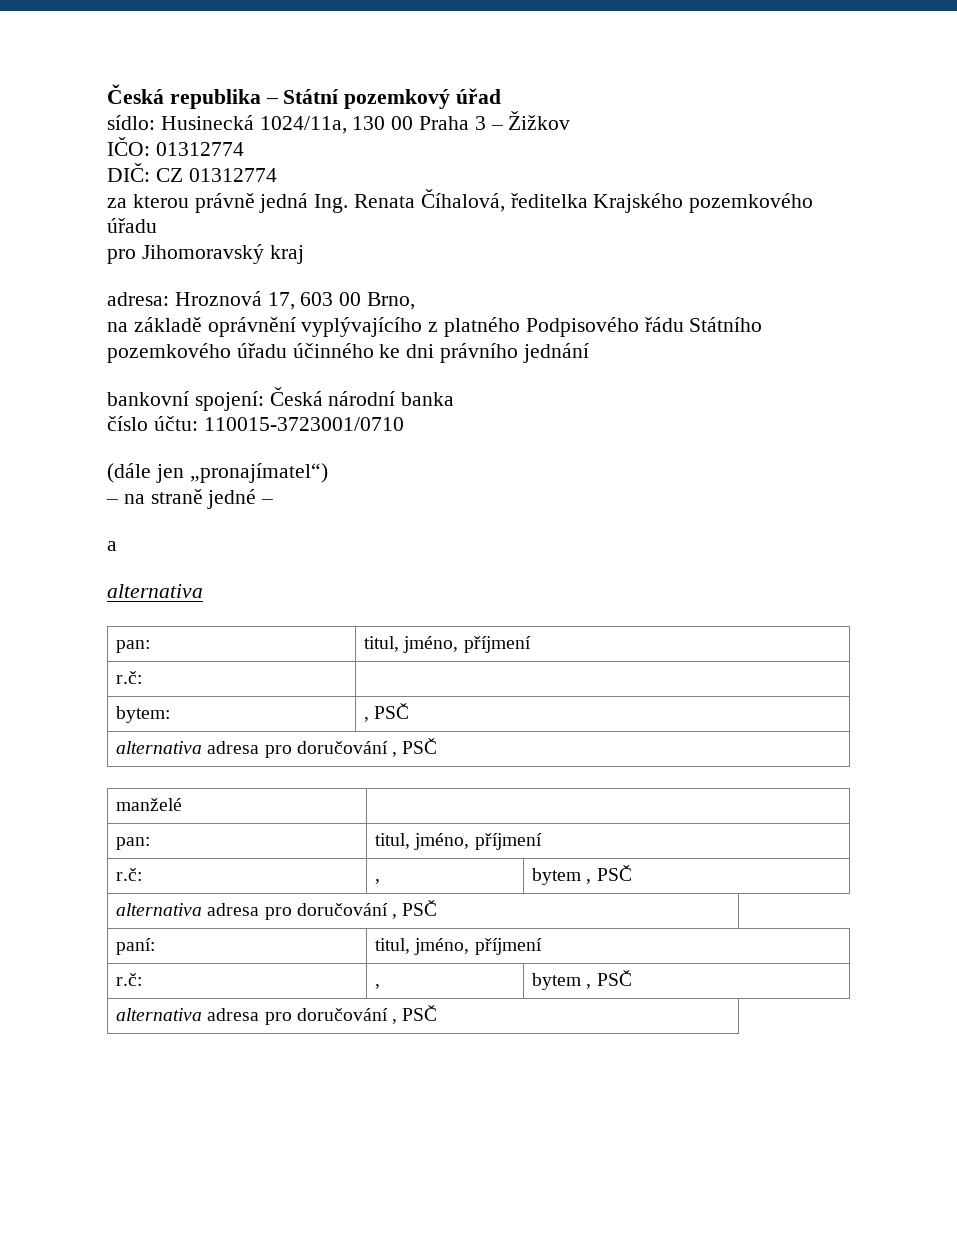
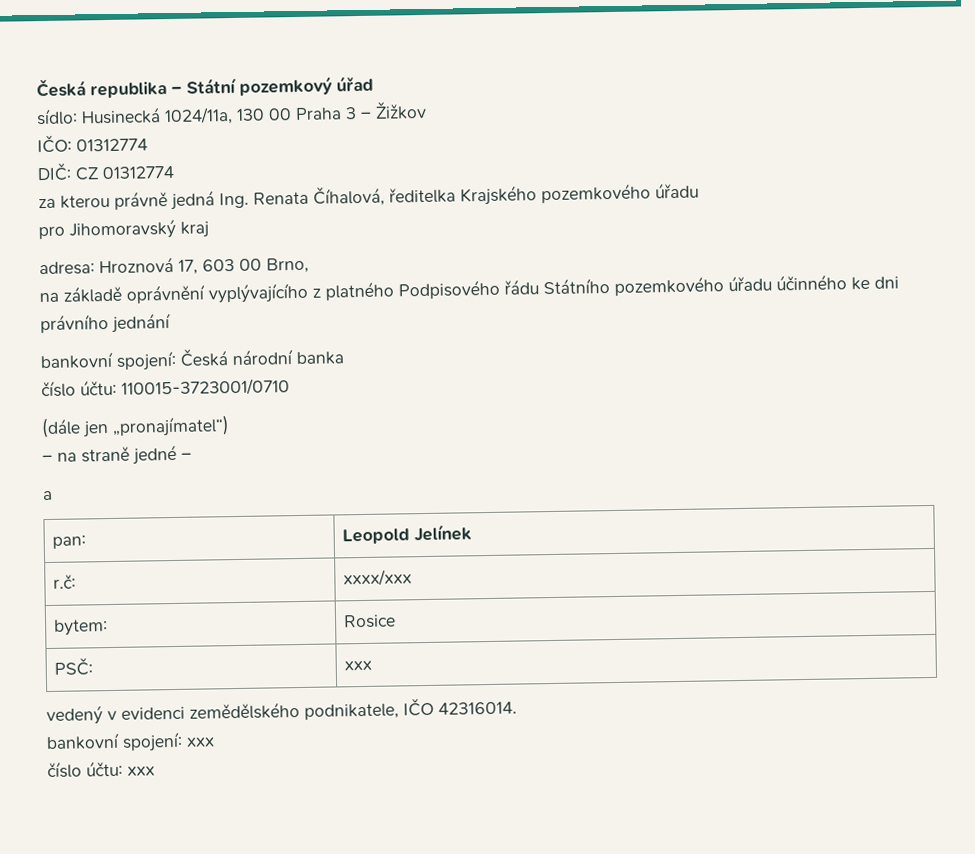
  a
- alternativa
- pan: | titul, jméno, příjmení
- r.č: |
+ pan: | Leopold Jelínek
+ r.č: | xxxx/xxx
- bytem: | , PSČ
- alternativa adresa pro doručování , PSČ
- manželé |
- pan: | titul, jméno, příjmení
- r.č: | , | bytem , PSČ
- alternativa adresa pro doručování , PSČ
- paní: | titul, jméno, příjmení
- r.č: | , | bytem , PSČ
- alternativa adresa pro doručování , PSČ
+ bytem: | Rosice
+ PSČ: | xxx
+ vedený v evidenci zemědělského podnikatele, IČO 42316014.
+ bankovní spojení: xxx
+ číslo účtu: xxx

